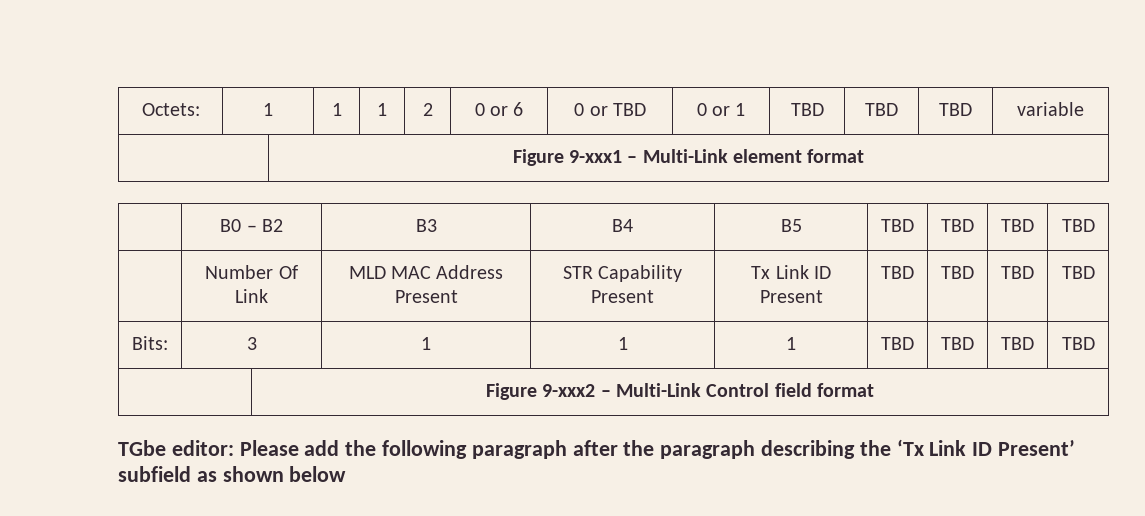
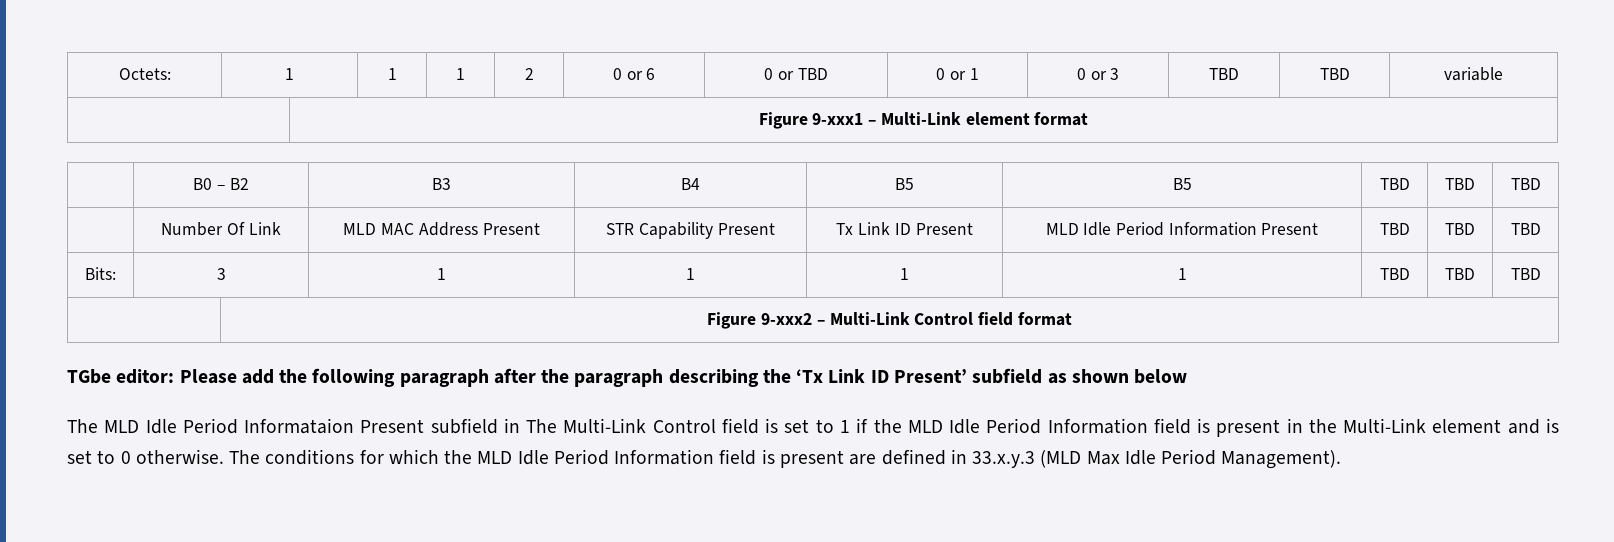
- Octets: | 1 | 1 | 1 | 2 | 0 or 6 | 0 or TBD | 0 or 1 | TBD | TBD | TBD | variable
+ Octets: | 1 | 1 | 1 | 2 | 0 or 6 | 0 or TBD | 0 or 1 | 0 or 3 | TBD | TBD | variable
- | B0 – B2 | B3 | B4 | B5 | TBD | TBD | TBD | TBD
+ | B0 – B2 | B3 | B4 | B5 | B5 | TBD | TBD | TBD
- | Number Of Link | MLD MAC Address Present | STR Capability Present | Tx Link ID Present | TBD | TBD | TBD | TBD
+ | Number Of Link | MLD MAC Address Present | STR Capability Present | Tx Link ID Present | MLD Idle Period Information Present | TBD | TBD | TBD
- Bits: | 3 | 1 | 1 | 1 | TBD | TBD | TBD | TBD
+ Bits: | 3 | 1 | 1 | 1 | 1 | TBD | TBD | TBD
+ The MLD Idle Period Informataion Present subfield in The Multi-Link Control field is set to 1 if the MLD Idle Period Information field is present in the Multi-Link element and is set to 0 otherwise. The conditions for which the MLD Idle Period Information field is present are defined in 33.x.y.3 (MLD Max Idle Period Management).

